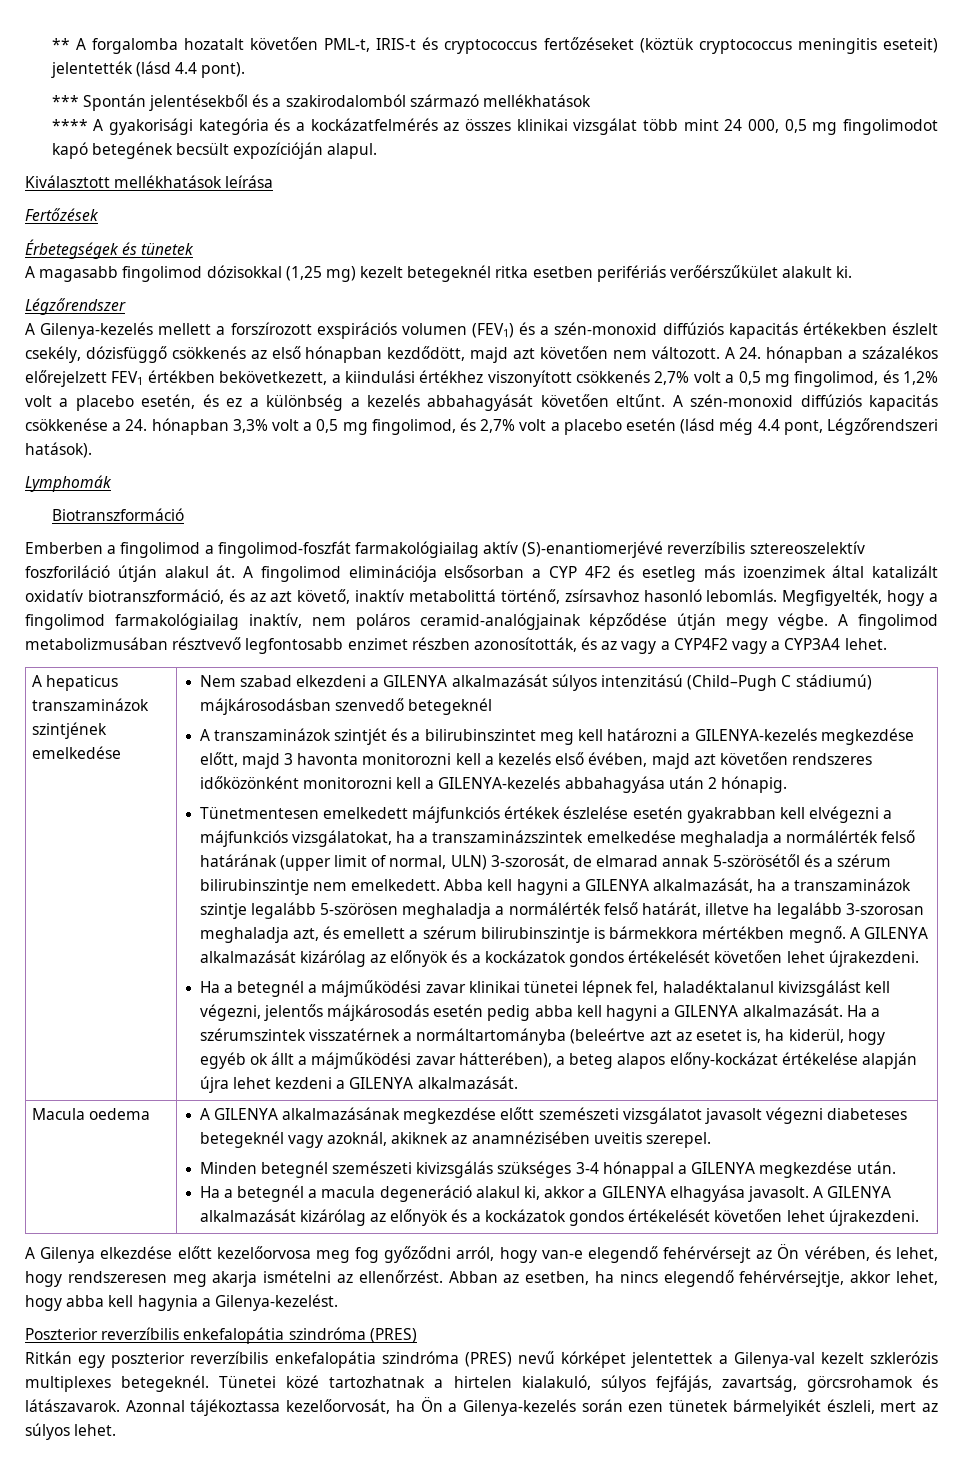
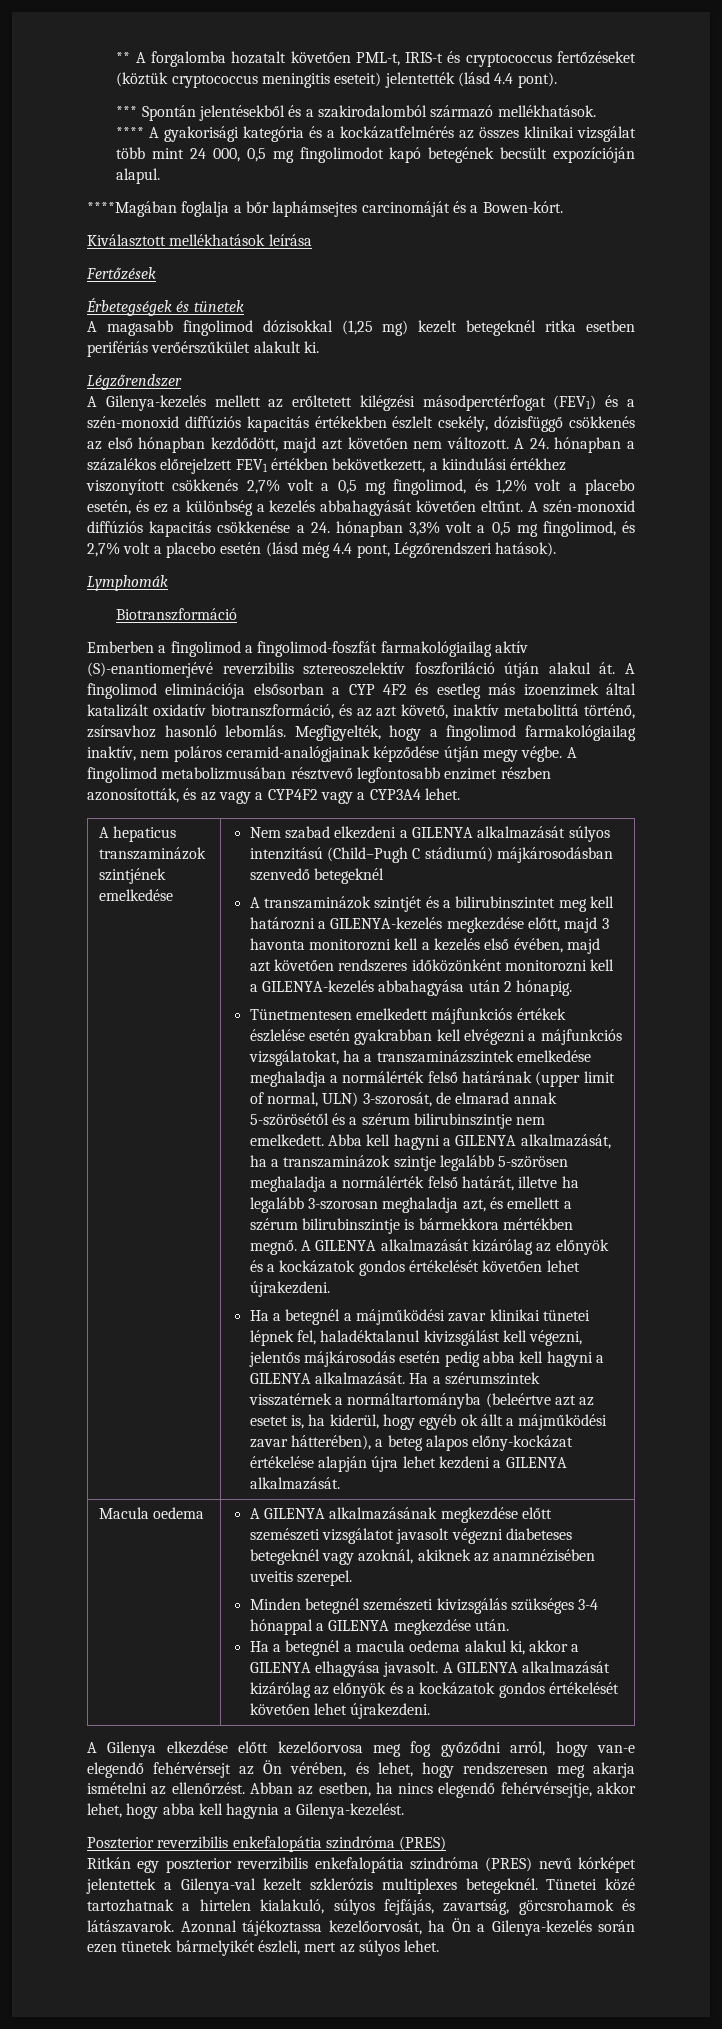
- *** Spontán jelentésekből és a szakirodalomból származó mellékhatások
+ *** Spontán jelentésekből és a szakirodalomból származó mellékhatások.
+ ****Magában foglalja a bőr laphámsejtes carcinomáját és a Bowen-kórt.
- A Gilenya-kezelés mellett a forszírozott exspirációs volumen (FEV1) és a szén-monoxid diffúziós kapacitás értékekben észlelt csekély, dózisfüggő csökkenés az első hónapban kezdődött, majd azt követően nem változott.
+ A Gilenya-kezelés mellett az erőltetett kilégzési másodperctérfogat (FEV1) és a szén-monoxid diffúziós kapacitás értékekben észlelt csekély, dózisfüggő csökkenés az első hónapban kezdődött, majd azt követően nem változott.
- Emberben a fingolimod a fingolimod-foszfát farmakológiailag aktív (S)-enantiomerjévé reverzíbilis sztereoszelektív foszforiláció útján alakul át.
+ Emberben a fingolimod a fingolimod-foszfát farmakológiailag aktív (S)-enantiomerjévé reverzibilis sztereoszelektív foszforiláció útján alakul át.
- Ha a betegnél a macula degeneráció alakul ki, akkor a GILENYA elhagyása javasolt.
+ Ha a betegnél a macula oedema alakul ki, akkor a GILENYA elhagyása javasolt.
- Poszterior reverzíbilis enkefalopátia szindróma (PRES)
+ Poszterior reverzibilis enkefalopátia szindróma (PRES)
- Ritkán egy poszterior reverzíbilis enkefalopátia szindróma (PRES) nevű kórképet jelentettek a Gilenya-val kezelt szklerózis multiplexes betegeknél.
+ Ritkán egy poszterior reverzibilis enkefalopátia szindróma (PRES) nevű kórképet jelentettek a Gilenya-val kezelt szklerózis multiplexes betegeknél.

